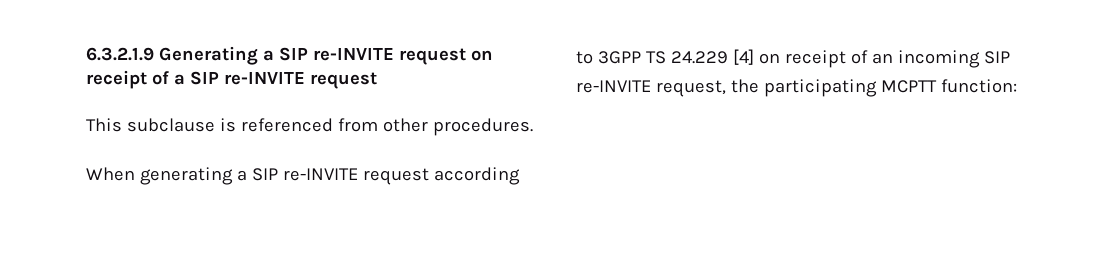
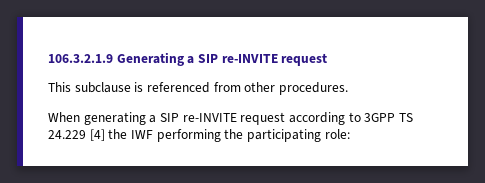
- 6.3.2.1.9 Generating a SIP re-INVITE request on receipt of a SIP re-INVITE request
+ 106.3.2.1.9 Generating a SIP re-INVITE request
- When generating a SIP re-INVITE request according to 3GPP TS 24.229 [4] on receipt of an incoming SIP re-INVITE request, the participating MCPTT function:
+ When generating a SIP re-INVITE request according to 3GPP TS 24.229 [4] the IWF performing the participating role:

